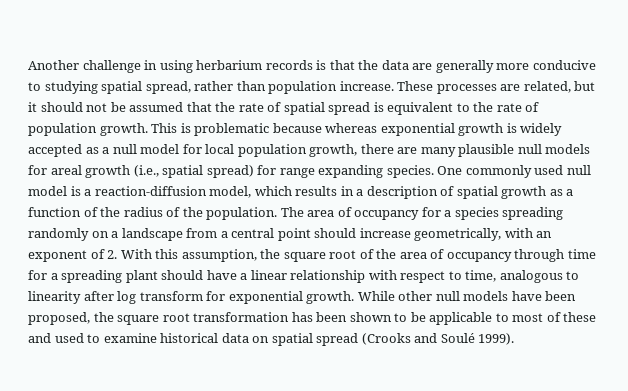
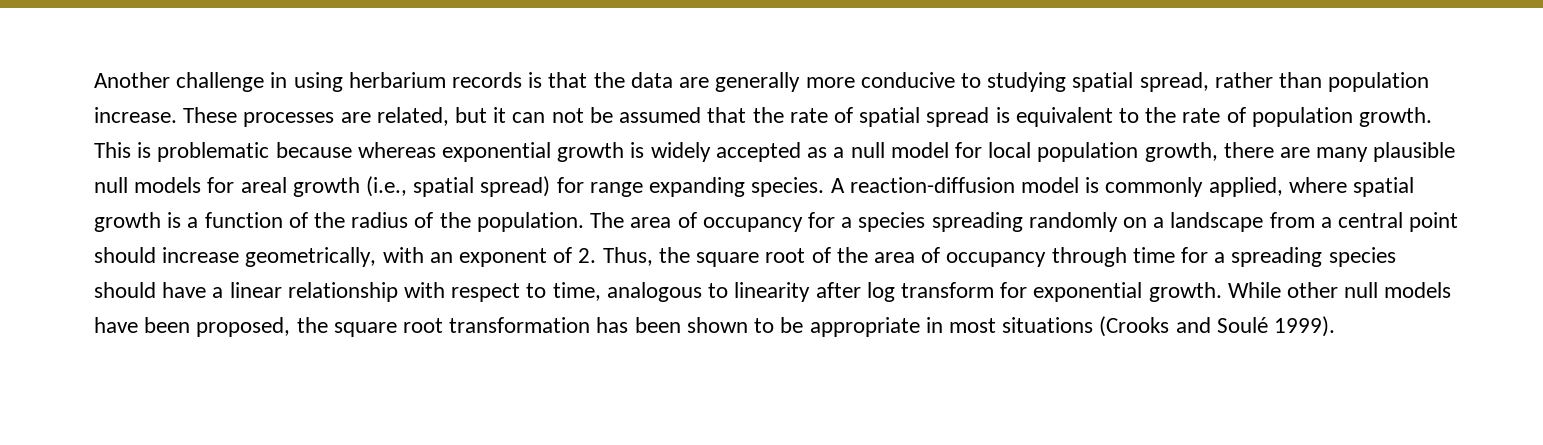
- These processes are related, but it should not be assumed that the rate of spatial spread is equivalent to the rate of population growth.
+ These processes are related, but it can not be assumed that the rate of spatial spread is equivalent to the rate of population growth.
- One commonly used null model is a reaction-diffusion model, which results in a description of spatial growth as a function of the radius of the population.
+ A reaction-diffusion model is commonly applied, where spatial growth is a function of the radius of the population.
- The area of occupancy for a species spreading randomly on a landscape from a central point should increase geometrically, with an exponent of 2. With this assumption, the square root of the area of occupancy through time for a spreading plant should have a linear relationship with respect to time, analogous to linearity after log transform for exponential growth.
+ The area of occupancy for a species spreading randomly on a landscape from a central point should increase geometrically, with an exponent of 2. Thus, the square root of the area of occupancy through time for a spreading species should have a linear relationship with respect to time, analogous to linearity after log transform for exponential growth.
- While other null models have been proposed, the square root transformation has been shown to be applicable to most of these and used to examine historical data on spatial spread (Crooks and Soulé 1999).
+ While other null models have been proposed, the square root transformation has been shown to be appropriate in most situations (Crooks and Soulé 1999).

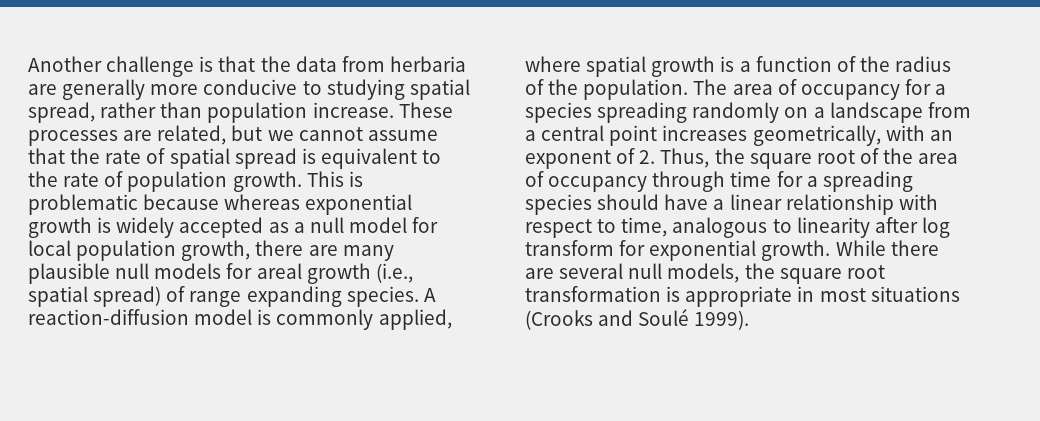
- Another challenge in using herbarium records is that the data are generally more conducive to studying spatial spread, rather than population increase.
+ Another challenge is that the data from herbaria are generally more conducive to studying spatial spread, rather than population increase.
- These processes are related, but it can not be assumed that the rate of spatial spread is equivalent to the rate of population growth.
+ These processes are related, but we cannot assume that the rate of spatial spread is equivalent to the rate of population growth.
- This is problematic because whereas exponential growth is widely accepted as a null model for local population growth, there are many plausible null models for areal growth (i.e., spatial spread) for range expanding species.
+ This is problematic because whereas exponential growth is widely accepted as a null model for local population growth, there are many plausible null models for areal growth (i.e., spatial spread) of range expanding species.
- The area of occupancy for a species spreading randomly on a landscape from a central point should increase geometrically, with an exponent of 2. Thus, the square root of the area of occupancy through time for a spreading species should have a linear relationship with respect to time, analogous to linearity after log transform for exponential growth.
+ The area of occupancy for a species spreading randomly on a landscape from a central point increases geometrically, with an exponent of 2. Thus, the square root of the area of occupancy through time for a spreading species should have a linear relationship with respect to time, analogous to linearity after log transform for exponential growth.
- While other null models have been proposed, the square root transformation has been shown to be appropriate in most situations (Crooks and Soulé 1999).
+ While there are several null models, the square root transformation is appropriate in most situations (Crooks and Soulé 1999).

